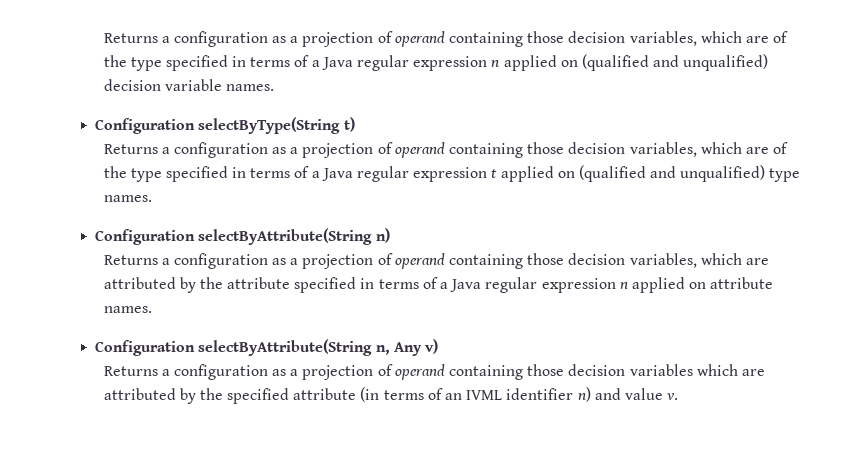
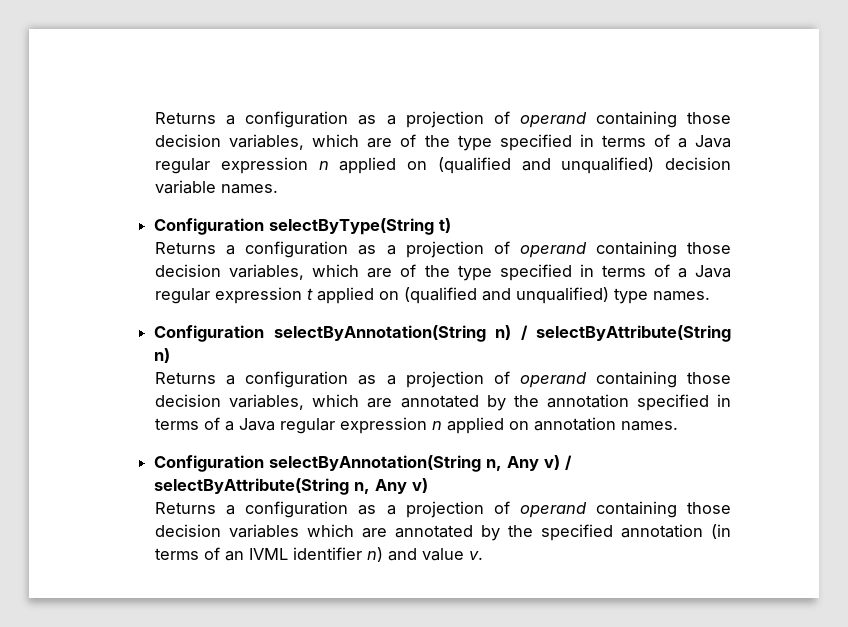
- Configuration selectByAttribute(String n)
+ Configuration selectByAnnotation(String n) / selectByAttribute(String n)
- Returns a configuration as a projection of operand containing those decision variables, which are attributed by the attribute specified in terms of a Java regular expression n applied on attribute names.
- Configuration selectByAttribute(String n, Any v)
+ Returns a configuration as a projection of operand containing those decision variables, which are annotated by the annotation specified in terms of a Java regular expression n applied on annotation names.
+ Configuration selectByAnnotation(String n, Any v) / selectByAttribute(String n, Any v)
- Returns a configuration as a projection of operand containing those decision variables which are attributed by the specified attribute (in terms of an IVML identifier n) and value v.
+ Returns a configuration as a projection of operand containing those decision variables which are annotated by the specified annotation (in terms of an IVML identifier n) and value v.

